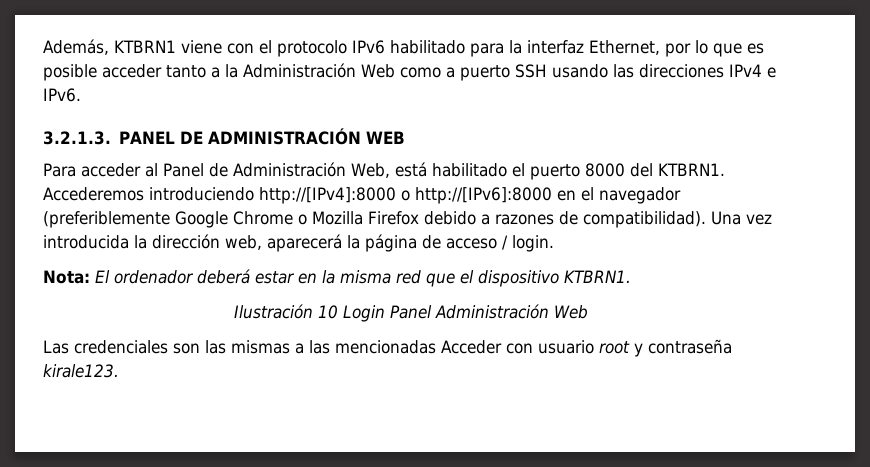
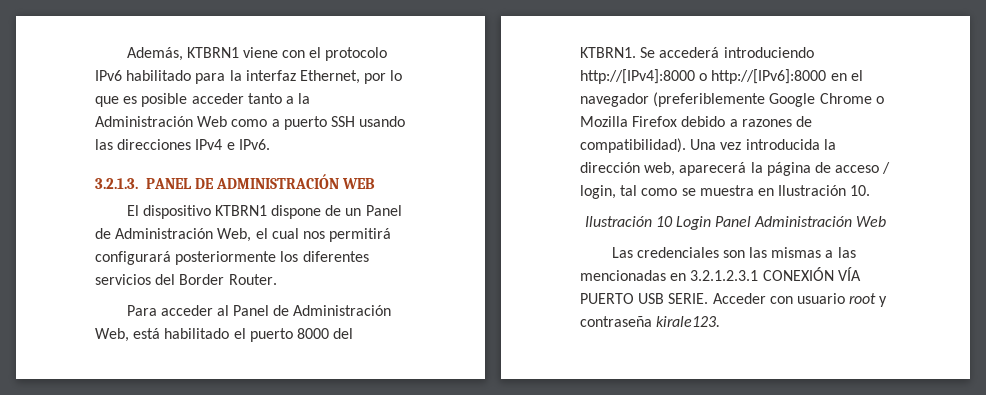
+ El dispositivo KTBRN1 dispone de un Panel de Administración Web, el cual nos permitirá configurará posteriormente los diferentes servicios del Border Router.
- Accederemos introduciendo http://[IPv4]:8000 o http://[IPv6]:8000 en el navegador (preferiblemente Google Chrome o Mozilla Firefox debido a razones de compatibilidad).
+ Se accederá introduciendo http://[IPv4]:8000 o http://[IPv6]:8000 en el navegador (preferiblemente Google Chrome o Mozilla Firefox debido a razones de compatibilidad).
- Una vez introducida la dirección web, aparecerá la página de acceso / login.
- Nota: El ordenador deberá estar en la misma red que el dispositivo KTBRN1.
+ Una vez introducida la dirección web, aparecerá la página de acceso / login, tal como se muestra en Ilustración 10.
- Las credenciales son las mismas a las mencionadas Acceder con usuario root y contraseña kirale123.
+ Las credenciales son las mismas a las mencionadas en 3.2.1.2.3.1 CONEXIÓN VÍA PUERTO USB SERIE. Acceder con usuario root y contraseña kirale123.

